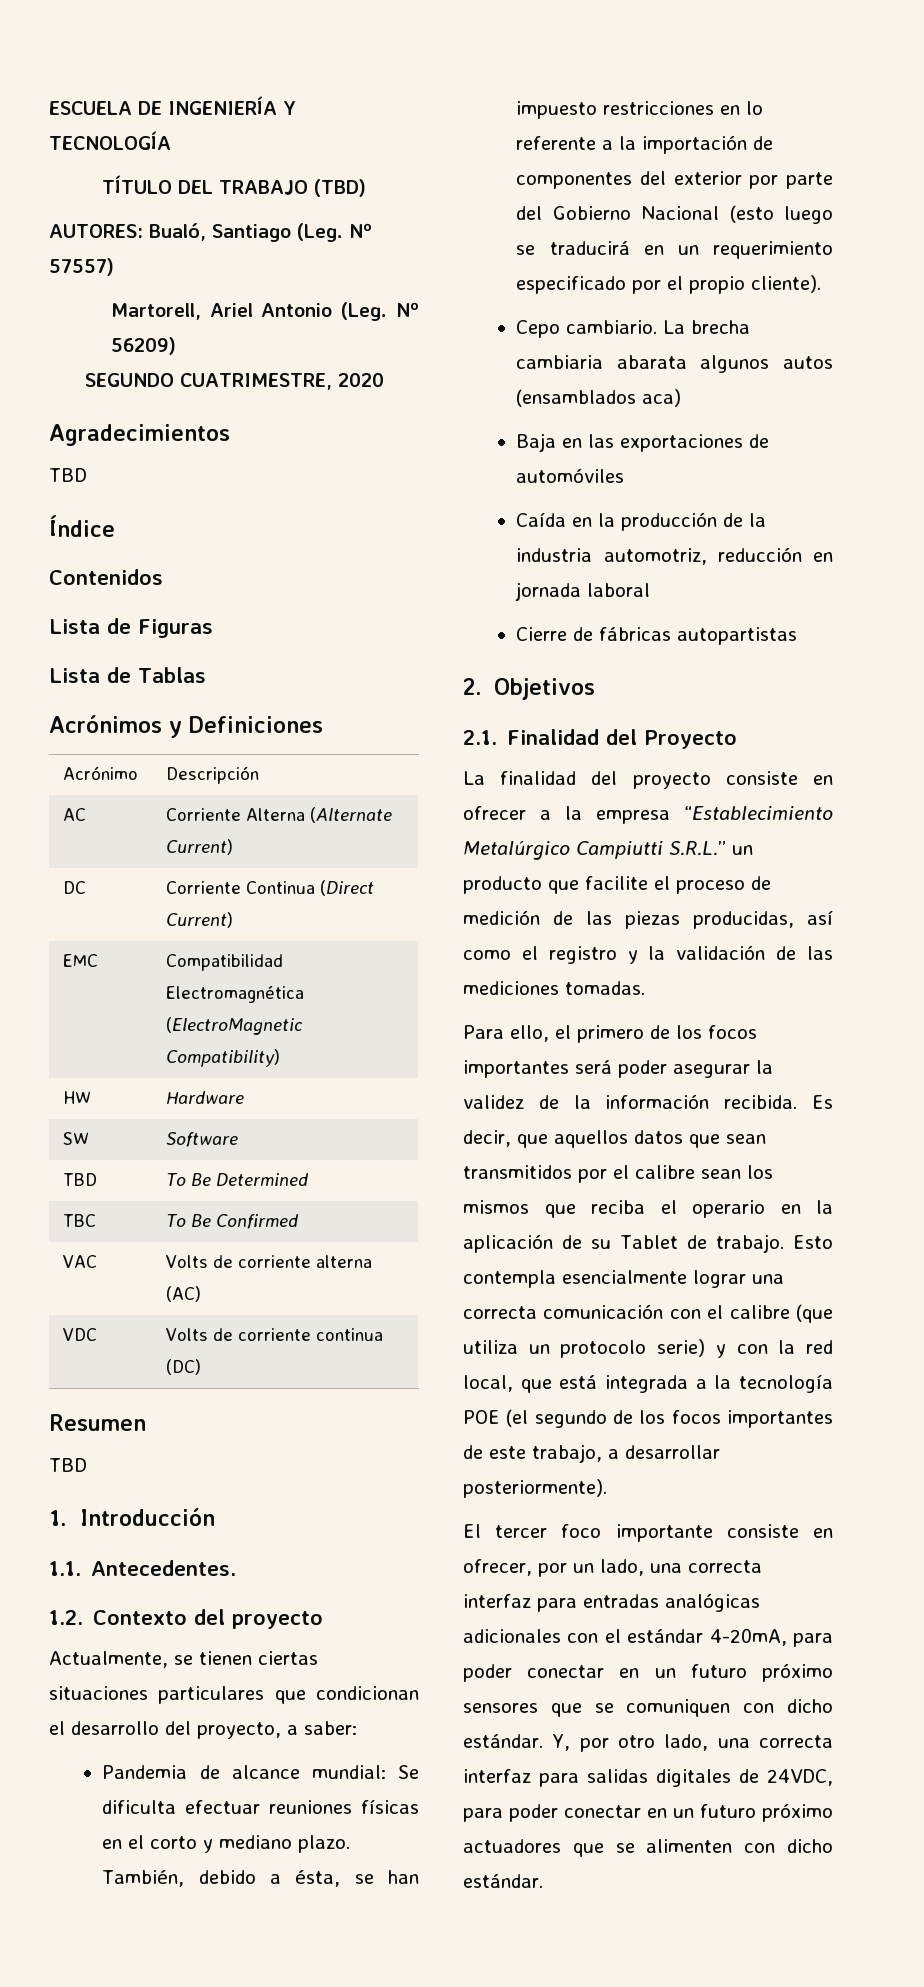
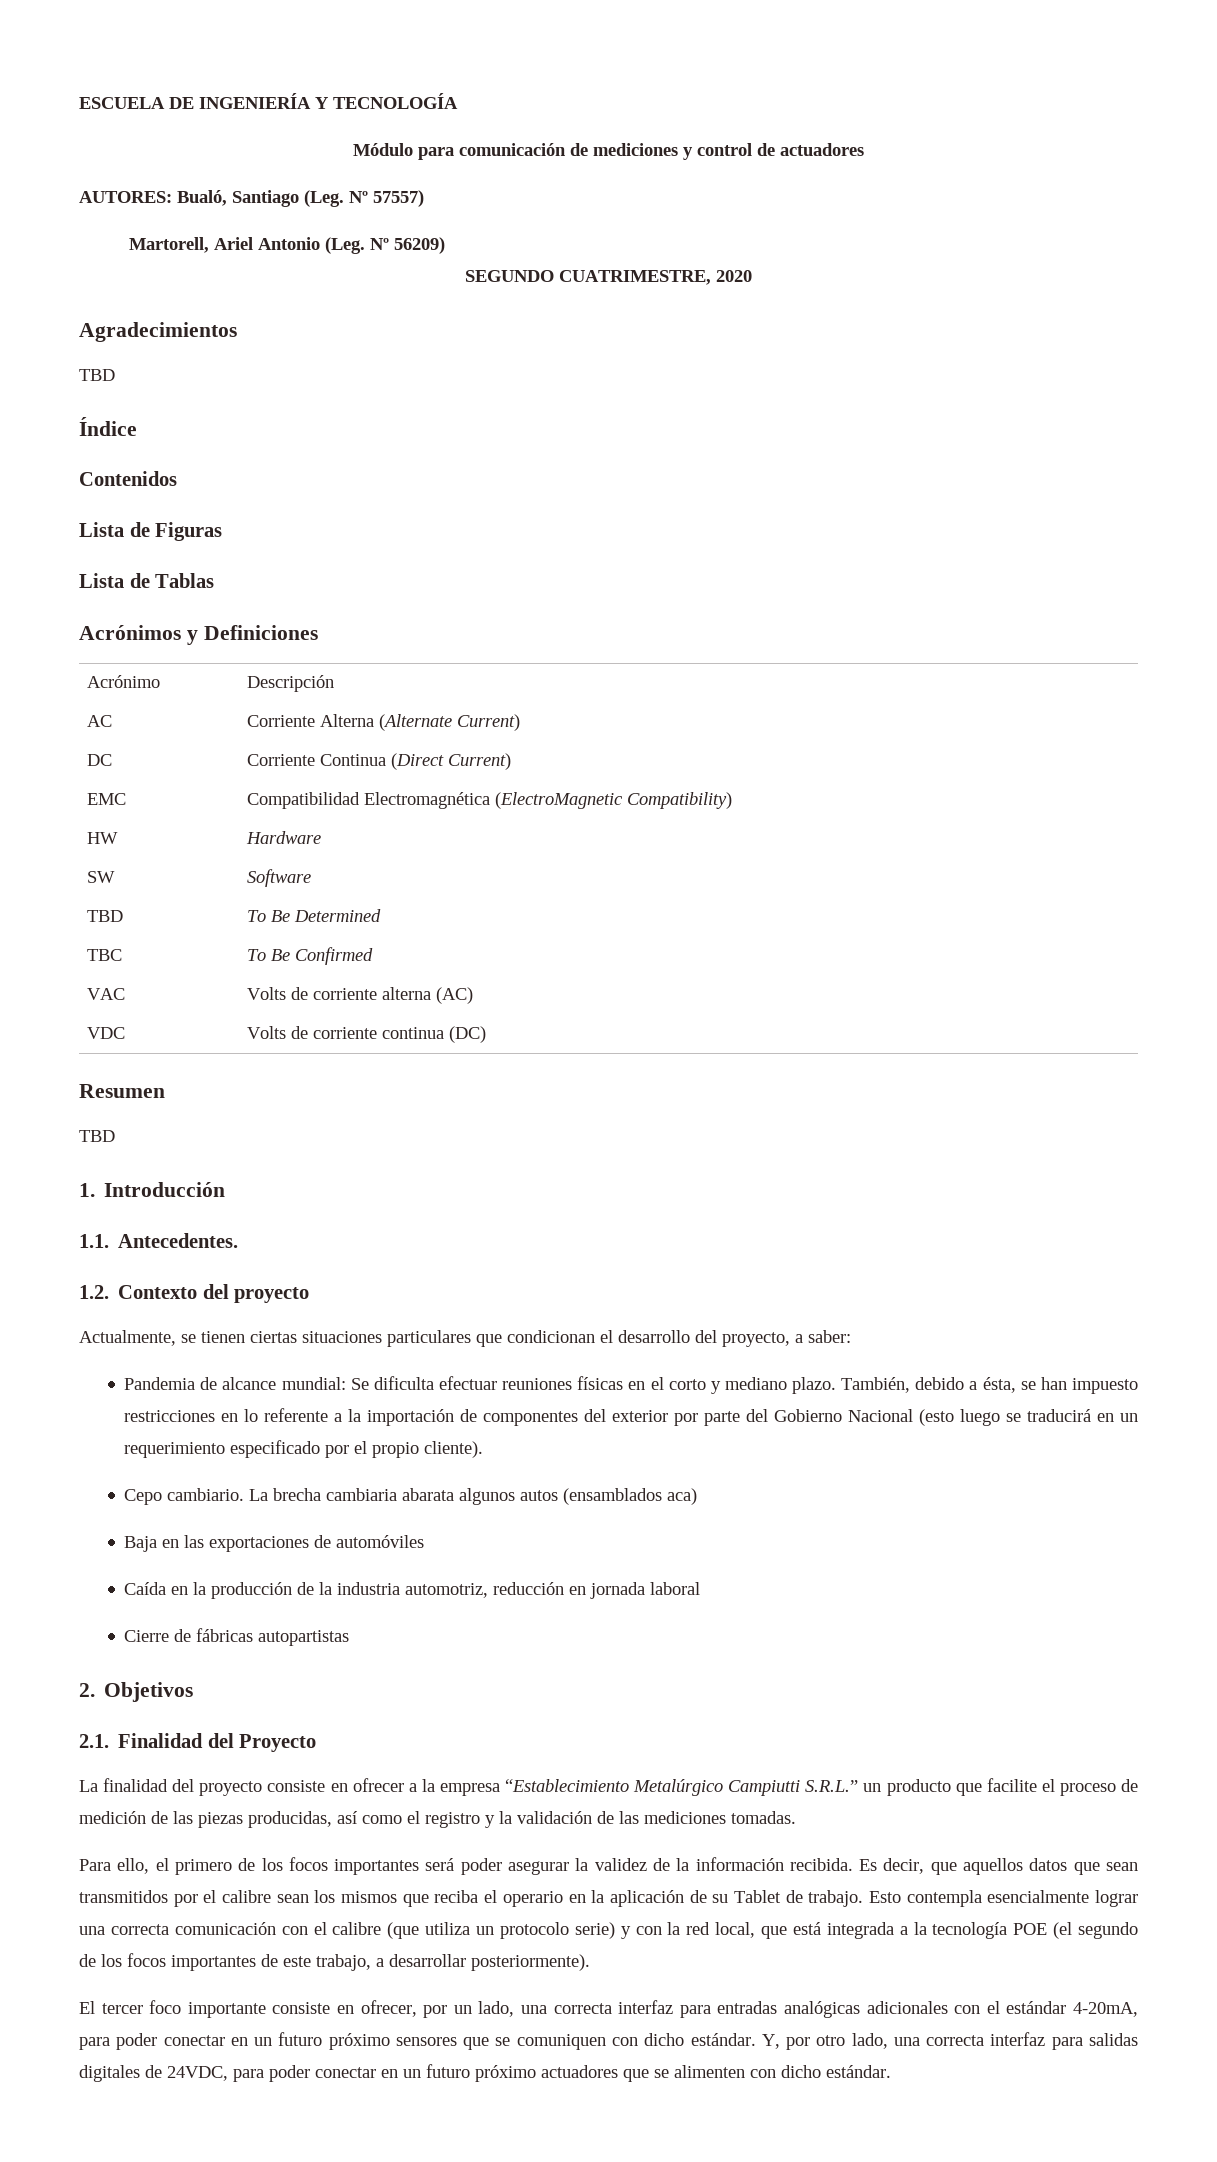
- TÍTULO DEL TRABAJO (TBD)
+ Módulo para comunicación de mediciones y control de actuadores

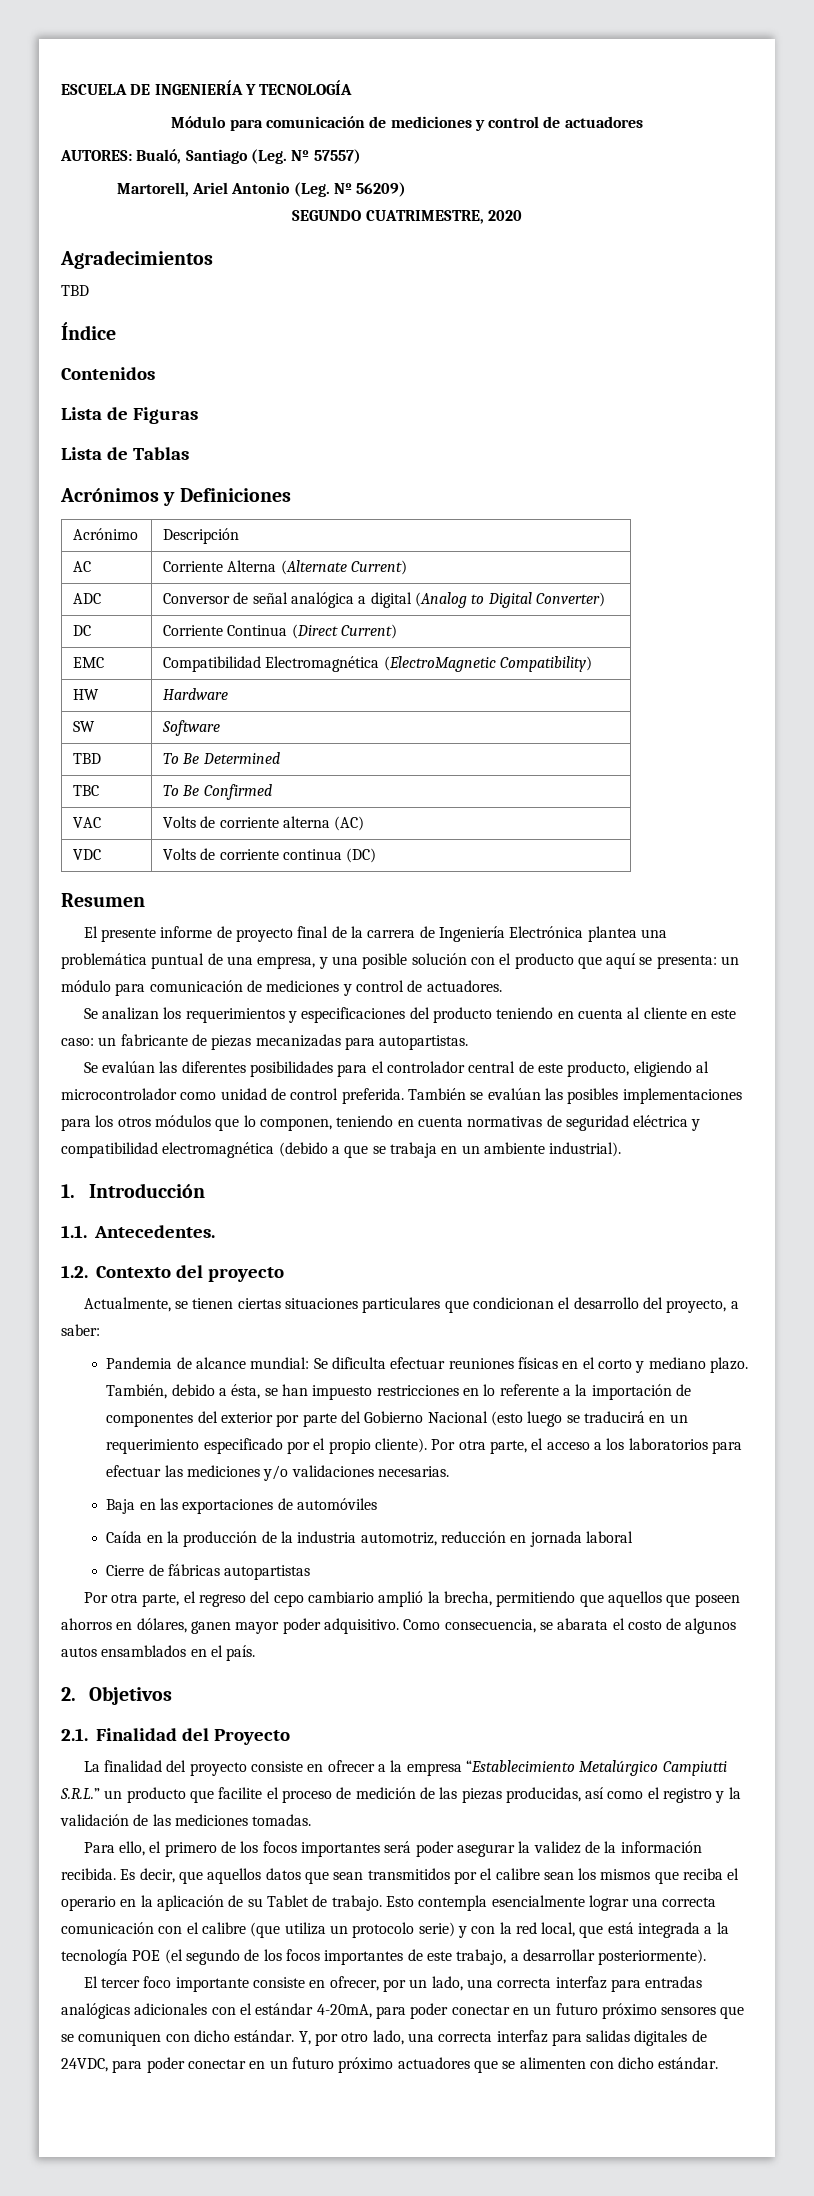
+ ADC | Conversor de señal analógica a digital (Analog to Digital Converter)
  Resumen
- TBD
+ El presente informe de proyecto final de la carrera de Ingeniería Electrónica plantea una problemática puntual de una empresa, y una posible solución con el producto que aquí se presenta: un módulo para comunicación de mediciones y control de actuadores.
+ Se analizan los requerimientos y especificaciones del producto teniendo en cuenta al cliente en este caso: un fabricante de piezas mecanizadas para autopartistas.
+ Se evalúan las diferentes posibilidades para el controlador central de este producto, eligiendo al microcontrolador como unidad de control preferida. También se evalúan las posibles implementaciones para los otros módulos que lo componen, teniendo en cuenta normativas de seguridad eléctrica y compatibilidad electromagnética (debido a que se trabaja en un ambiente industrial).
- También, debido a ésta, se han impuesto restricciones en lo referente a la importación de componentes del exterior por parte del Gobierno Nacional (esto luego se traducirá en un requerimiento especificado por el propio cliente).
- Cepo cambiario. La brecha cambiaria abarata algunos autos (ensamblados aca)
+ También, debido a ésta, se han impuesto restricciones en lo referente a la importación de componentes del exterior por parte del Gobierno Nacional (esto luego se traducirá en un requerimiento especificado por el propio cliente). Por otra parte, el acceso a los laboratorios para efectuar las mediciones y/o validaciones necesarias.
+ Por otra parte, el regreso del cepo cambiario amplió la brecha, permitiendo que aquellos que poseen ahorros en dólares, ganen mayor poder adquisitivo. Como consecuencia, se abarata el costo de algunos autos ensamblados en el país.

